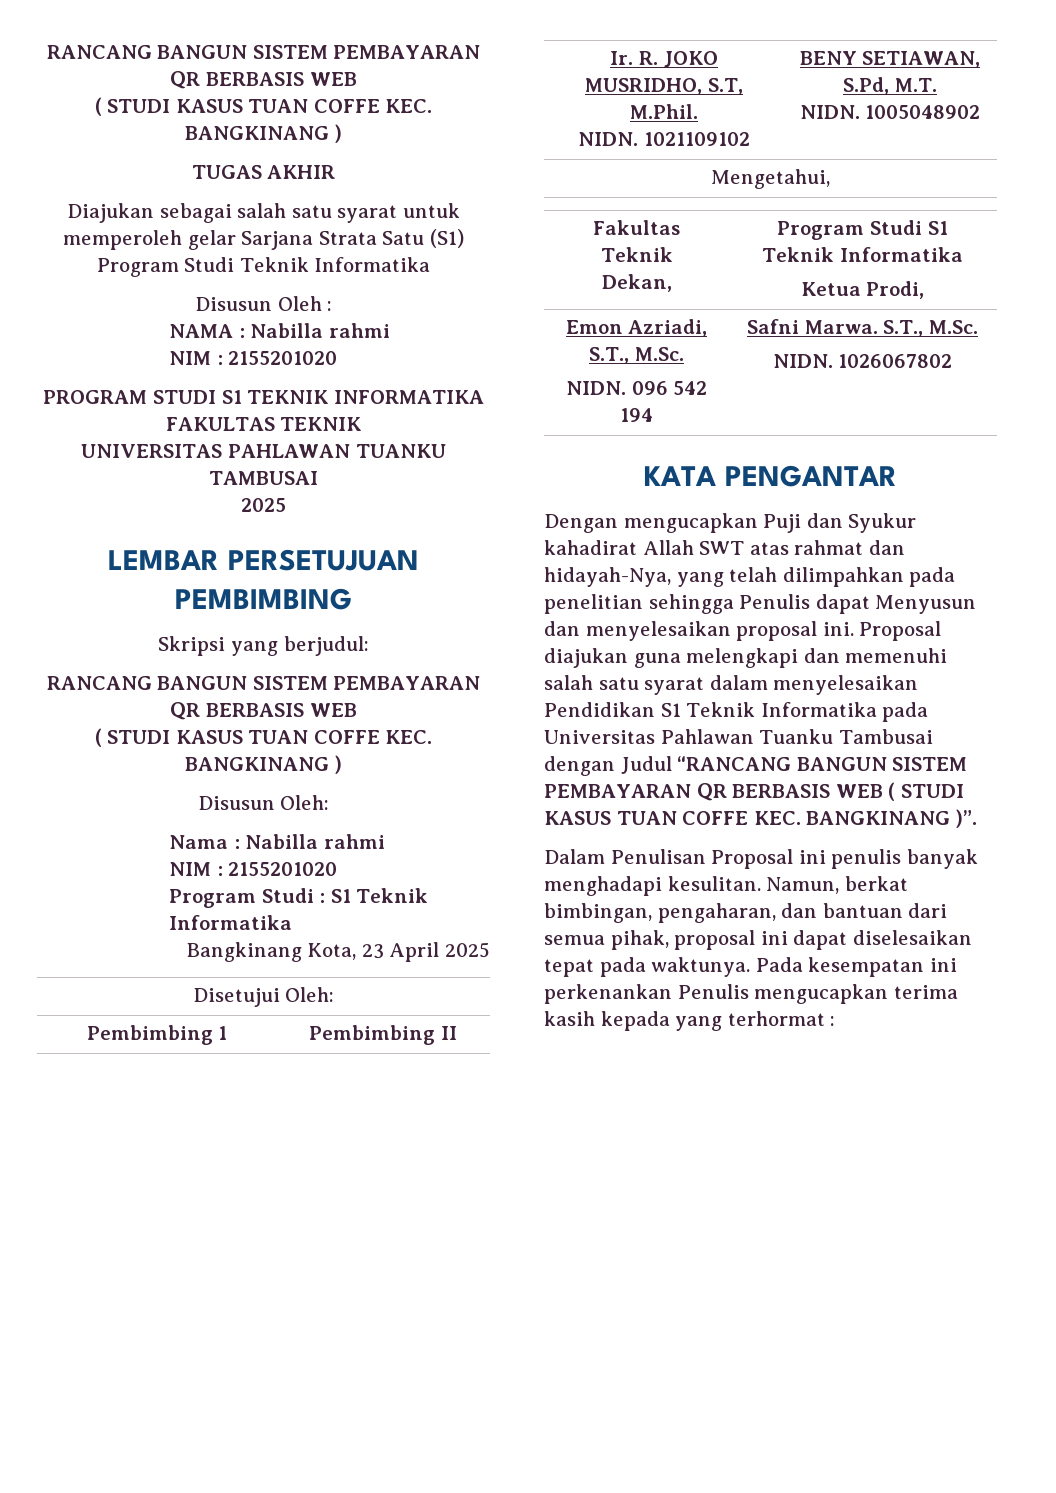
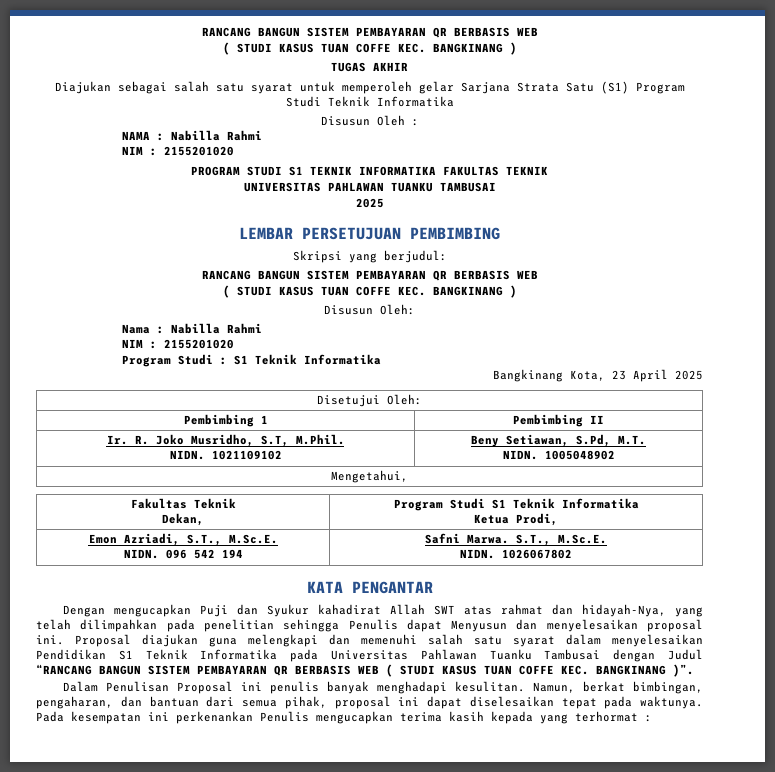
- NAMA : Nabilla rahmi
+ NAMA : Nabilla Rahmi
- Nama : Nabilla rahmi
+ Nama : Nabilla Rahmi
- Ir. R. JOKO MUSRIDHO, S.T, M.Phil.
- NIDN. 1021109102 | BENY SETIAWAN, S.Pd, M.T.
+ Ir. R. Joko Musridho, S.T, M.Phil.
+ NIDN. 1021109102 | Beny Setiawan, S.Pd, M.T.
- Emon Azriadi, S.T., M.Sc.
- NIDN. 096 542 194 | Safni Marwa. S.T., M.Sc.
+ Emon Azriadi, S.T., M.Sc.E.
+ NIDN. 096 542 194 | Safni Marwa. S.T., M.Sc.E.

